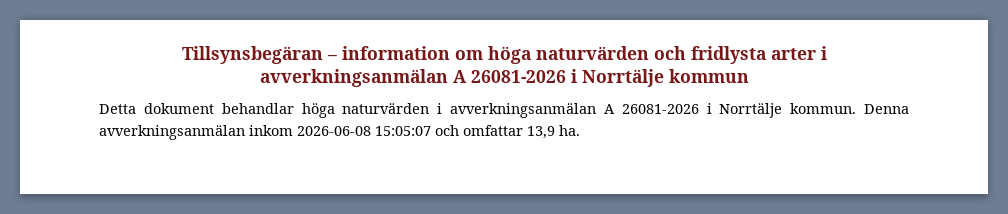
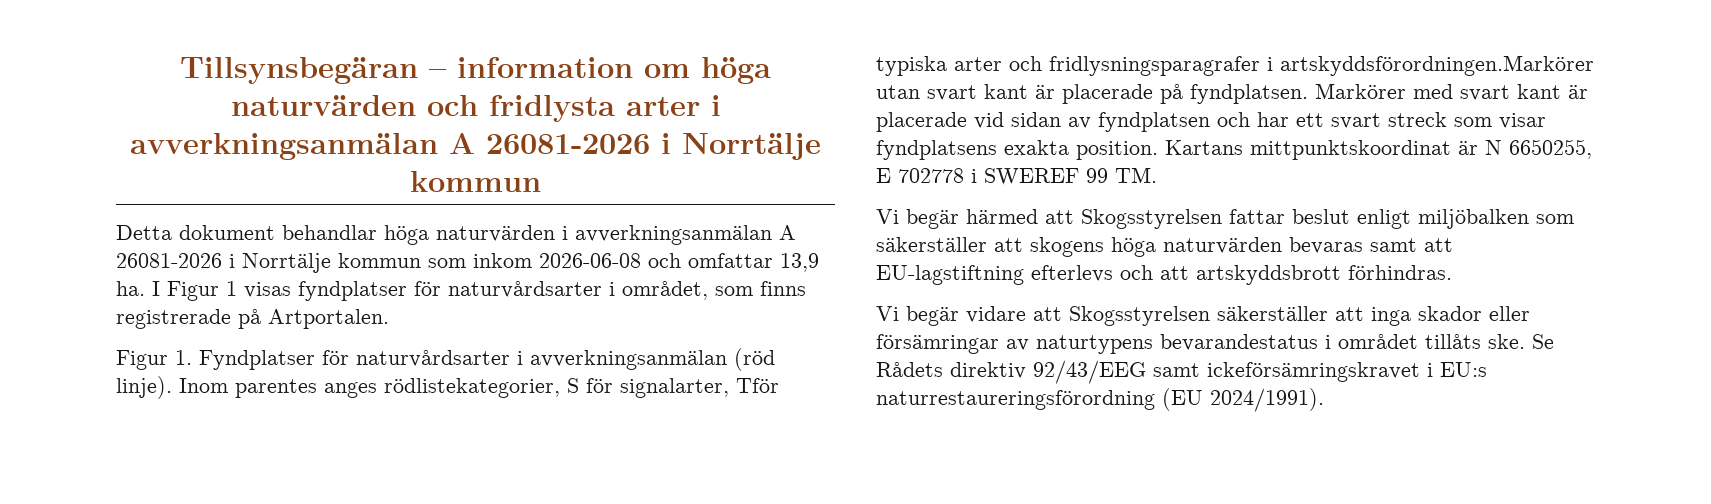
- Detta dokument behandlar höga naturvärden i avverkningsanmälan A 26081-2026 i Norrtälje kommun. Denna avverkningsanmälan inkom 2026-06-08 15:05:07 och omfattar 13,9 ha.
+ Detta dokument behandlar höga naturvärden i avverkningsanmälan A 26081-2026 i Norrtälje kommun som inkom 2026-06-08 och omfattar 13,9 ha.
+ I Figur 1 visas fyndplatser för naturvårdsarter i området, som finns registrerade på Artportalen.
+ Figur 1. Fyndplatser för naturvårdsarter i avverkningsanmälan (röd linje). Inom parentes anges rödlistekategorier, S för signalarter, Tför typiska arter och fridlysningsparagrafer i artskyddsförordningen.Markörer utan svart kant är placerade på fyndplatsen. Markörer med svart kant är placerade vid sidan av fyndplatsen och har ett svart streck som visar fyndplatsens exakta position. Kartans mittpunktskoordinat är N 6650255, E 702778 i SWEREF 99 TM.
+ Vi begär härmed att Skogsstyrelsen fattar beslut enligt miljöbalken som säkerställer att skogens höga naturvärden bevaras samt att EU-lagstiftning efterlevs och att artskyddsbrott förhindras.
+ Vi begär vidare att Skogsstyrelsen säkerställer att inga skador eller försämringar av naturtypens bevarandestatus i området tillåts ske. Se Rådets direktiv 92/43/EEG samt ickeförsämringskravet i EU:s naturrestaureringsförordning (EU 2024/1991).

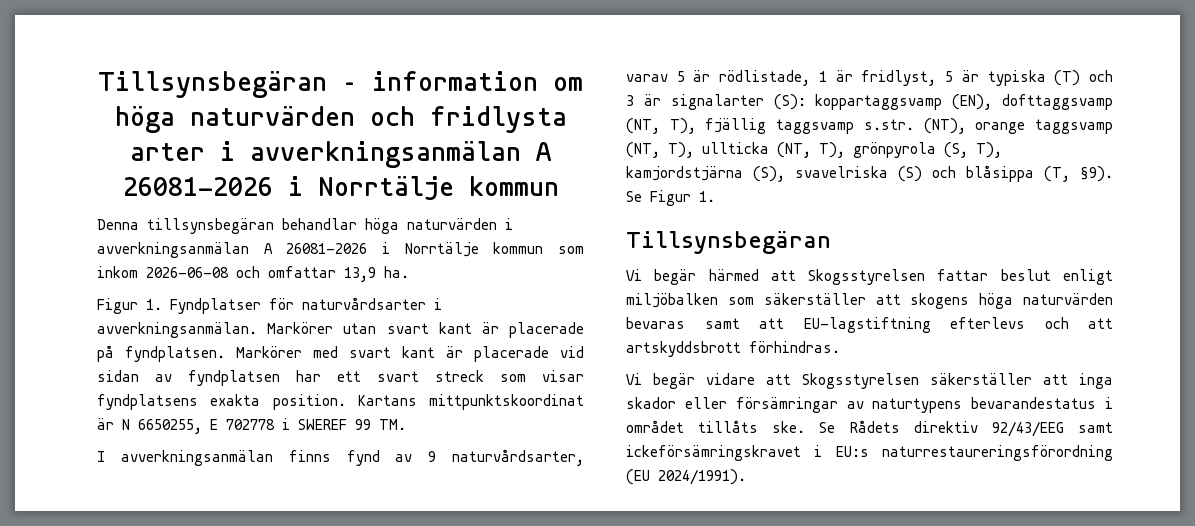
- Detta dokument behandlar höga naturvärden i avverkningsanmälan A 26081-2026 i Norrtälje kommun som inkom 2026-06-08 och omfattar 13,9 ha. I Figur 1 visas fyndplatser för naturvårdsarter i området, som finns registrerade på Artportalen.
+ Denna tillsynsbegäran behandlar höga naturvärden i avverkningsanmälan A 26081-2026 i Norrtälje kommun som inkom 2026-06-08 och omfattar 13,9 ha.
- Figur 1. Fyndplatser för naturvårdsarter i avverkningsanmälan (röd linje). Inom parentes anges rödlistekategorier, S för signalarter, Tför typiska arter och fridlysningsparagrafer i artskyddsförordningen.Markörer utan svart kant är placerade på fyndplatsen.
+ Figur 1. Fyndplatser för naturvårdsarter i avverkningsanmälan. Markörer utan svart kant är placerade på fyndplatsen.
- Markörer med svart kant är placerade vid sidan av fyndplatsen och har ett svart streck som visar fyndplatsens exakta position.
+ Markörer med svart kant är placerade vid sidan av fyndplatsen har ett svart streck som visar fyndplatsens exakta position.
+ I avverkningsanmälan finns fynd av 9 naturvårdsarter, varav 5 är rödlistade, 1 är fridlyst, 5 är typiska (T) och 3 är signalarter (S): koppartaggsvamp (EN), dofttaggsvamp (NT, T), fjällig taggsvamp s.str. (NT), orange taggsvamp (NT, T), ullticka (NT, T), grönpyrola (S, T), kamjordstjärna (S), svavelriska (S) och blåsippa (T, §9). Se Figur 1.
+ Tillsynsbegäran

